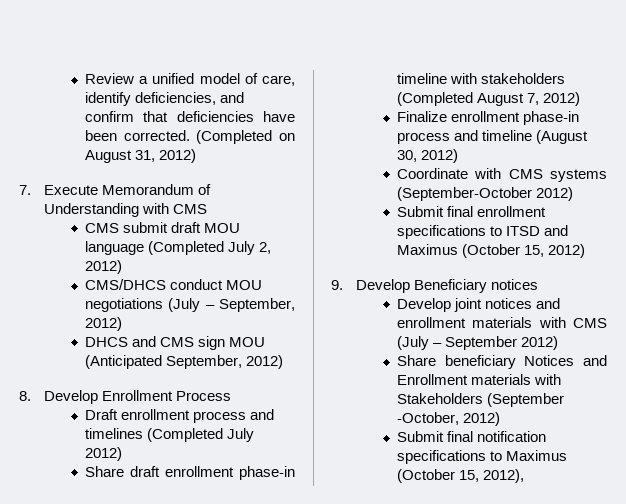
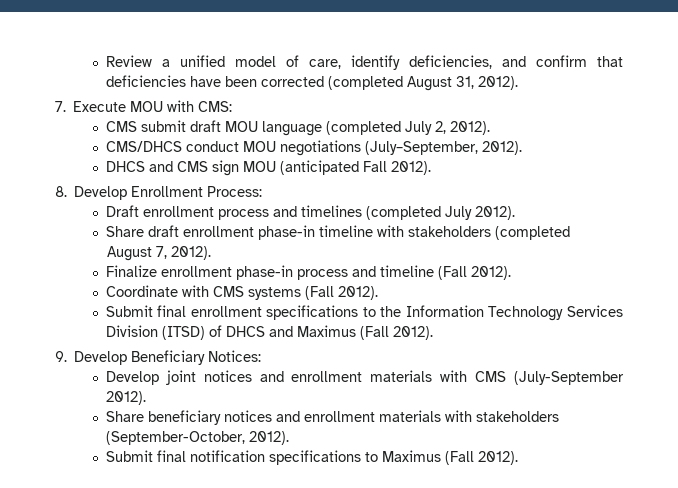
- Review a unified model of care, identify deficiencies, and confirm that deficiencies have been corrected. (Completed on August 31, 2012)
+ Review a unified model of care, identify deficiencies, and confirm that deficiencies have been corrected (completed August 31, 2012).
- 7. Execute Memorandum of Understanding with CMS
+ 7. Execute MOU with CMS:
- CMS submit draft MOU language (Completed July 2, 2012)
+ CMS submit draft MOU language (completed July 2, 2012).
- CMS/DHCS conduct MOU negotiations (July – September, 2012)
+ CMS/DHCS conduct MOU negotiations (July–September, 2012).
- DHCS and CMS sign MOU (Anticipated September, 2012)
+ DHCS and CMS sign MOU (anticipated Fall 2012).
- 8. Develop Enrollment Process
+ 8. Develop Enrollment Process:
- Draft enrollment process and timelines (Completed July 2012)
+ Draft enrollment process and timelines (completed July 2012).
- Share draft enrollment phase-in timeline with stakeholders (Completed August 7, 2012)
+ Share draft enrollment phase-in timeline with stakeholders (completed
+ August 7, 2012).
- Finalize enrollment phase-in process and timeline (August 30, 2012)
+ Finalize enrollment phase-in process and timeline (Fall 2012).
- Coordinate with CMS systems (September-October 2012)
+ Coordinate with CMS systems (Fall 2012).
- Submit final enrollment specifications to ITSD and Maximus (October 15, 2012)
+ Submit final enrollment specifications to the Information Technology Services Division (ITSD) of DHCS and Maximus (Fall 2012).
- 9. Develop Beneficiary notices
+ 9. Develop Beneficiary Notices:
- Develop joint notices and enrollment materials with CMS (July – September 2012)
- Share beneficiary Notices and Enrollment materials with Stakeholders (September -October, 2012)
+ Develop joint notices and enrollment materials with CMS (July-September 2012).
+ Share beneficiary notices and enrollment materials with stakeholders (September-October, 2012).
- Submit final notification specifications to Maximus (October 15, 2012),
+ Submit final notification specifications to Maximus (Fall 2012).

